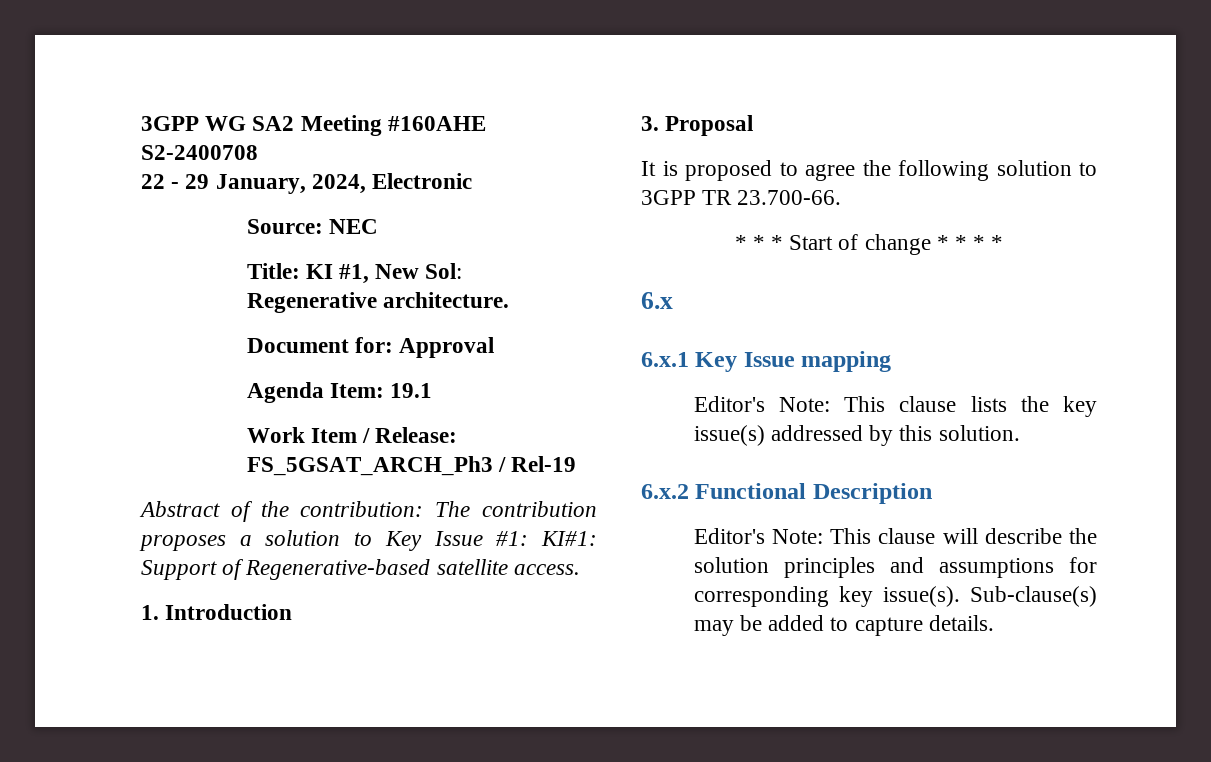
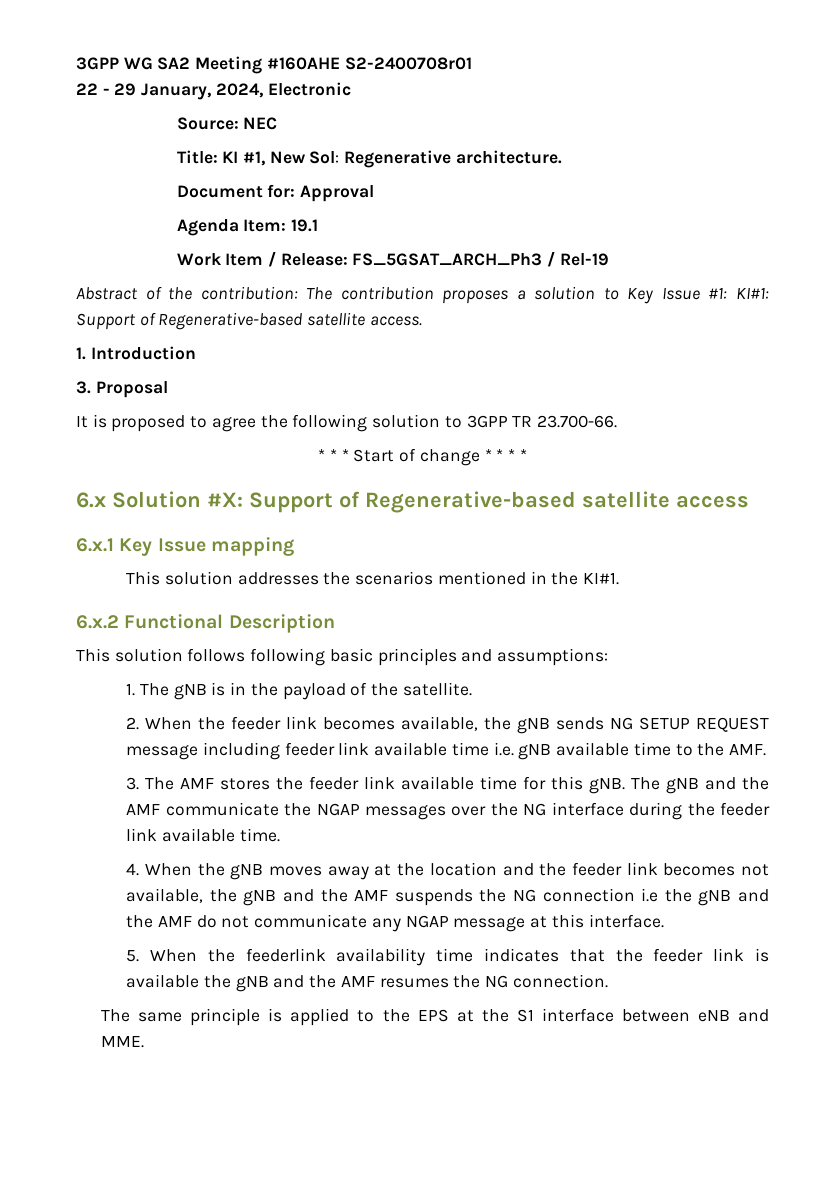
- 3GPP WG SA2 Meeting #160AHE S2-2400708
+ 3GPP WG SA2 Meeting #160AHE S2-2400708r01
- 6.x
+ 6.x Solution #X: Support of Regenerative-based satellite access
  6.x.1 Key Issue mapping
- Editor's Note: This clause lists the key issue(s) addressed by this solution.
+ This solution addresses the scenarios mentioned in the KI#1.
  6.x.2 Functional Description
- Editor's Note: This clause will describe the solution principles and assumptions for corresponding key issue(s). Sub-clause(s) may be added to capture details.
+ This solution follows following basic principles and assumptions:
+ 1. The gNB is in the payload of the satellite.
+ 2. When the feeder link becomes available, the gNB sends NG SETUP REQUEST message including feeder link available time i.e. gNB available time to the AMF.
+ 3. The AMF stores the feeder link available time for this gNB. The gNB and the AMF communicate the NGAP messages over the NG interface during the feeder link available time.
+ 4. When the gNB moves away at the location and the feeder link becomes not available, the gNB and the AMF suspends the NG connection i.e the gNB and the AMF do not communicate any NGAP message at this interface.
+ 5. When the feederlink availability time indicates that the feeder link is available the gNB and the AMF resumes the NG connection.
+ The same principle is applied to the EPS at the S1 interface between eNB and MME.

